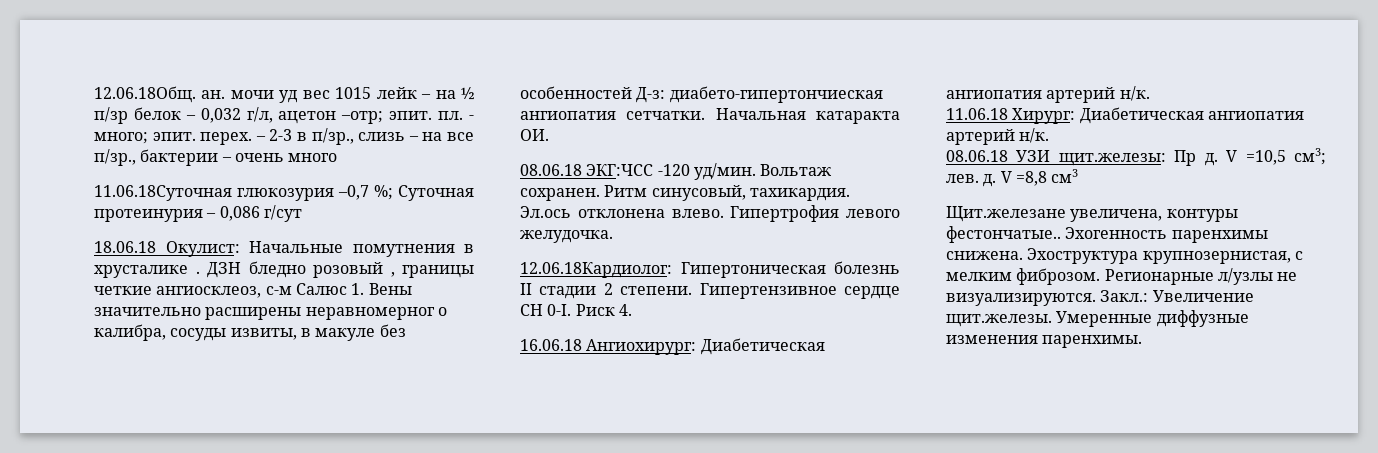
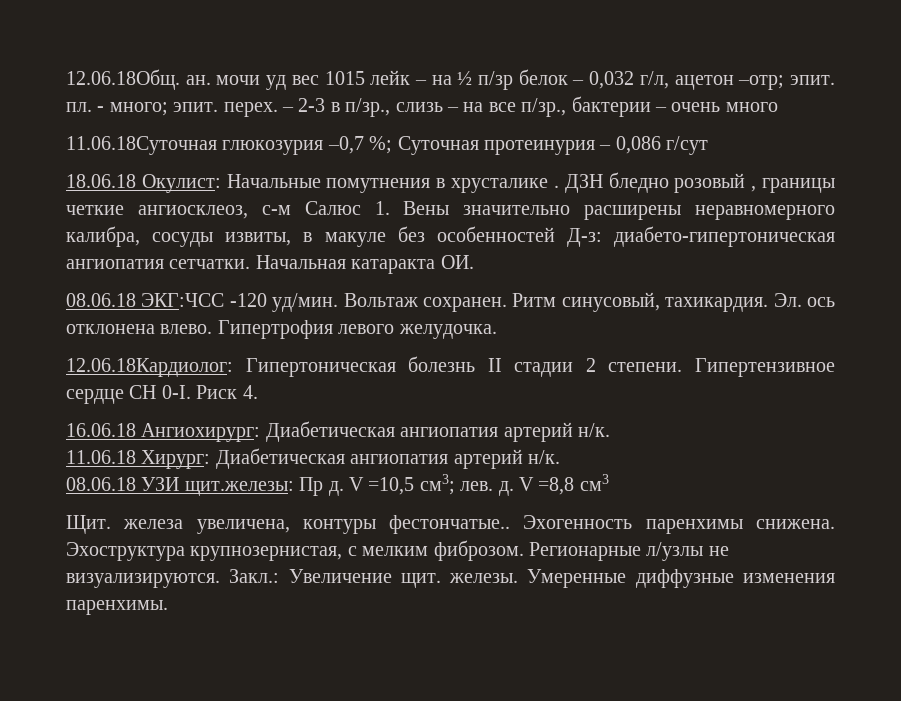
- ДЗН бледно розовый , границы четкие ангиосклеоз, с-м Салюс 1. Вены значительно расширены неравномерног о калибра, сосуды извиты, в макуле без особенностей Д-з: диабето-гипертончиеская ангиопатия сетчатки.
+ ДЗН бледно розовый , границы четкие ангиосклеоз, с-м Салюс 1. Вены значительно расширены неравномерного калибра, сосуды извиты, в макуле без особенностей Д-з: диабето-гипертоническая ангиопатия сетчатки.
- Эл.ось отклонена влево.
+ Эл. ось отклонена влево.
- Щит.железане увеличена, контуры фестончатые..
+ Щит. железа увеличена, контуры фестончатые..
- Закл.: Увеличение щит.железы. Умеренные диффузные изменения паренхимы.
+ Закл.: Увеличение щит. железы. Умеренные диффузные изменения паренхимы.

